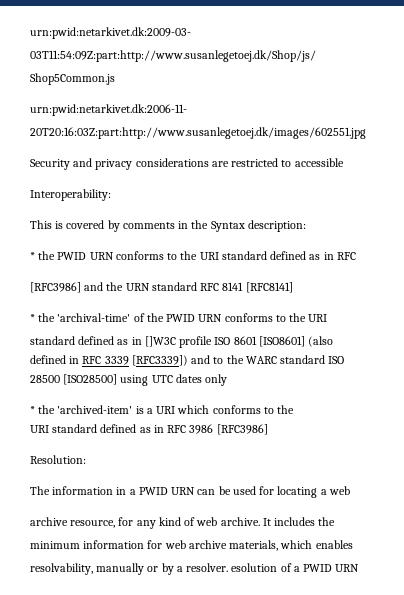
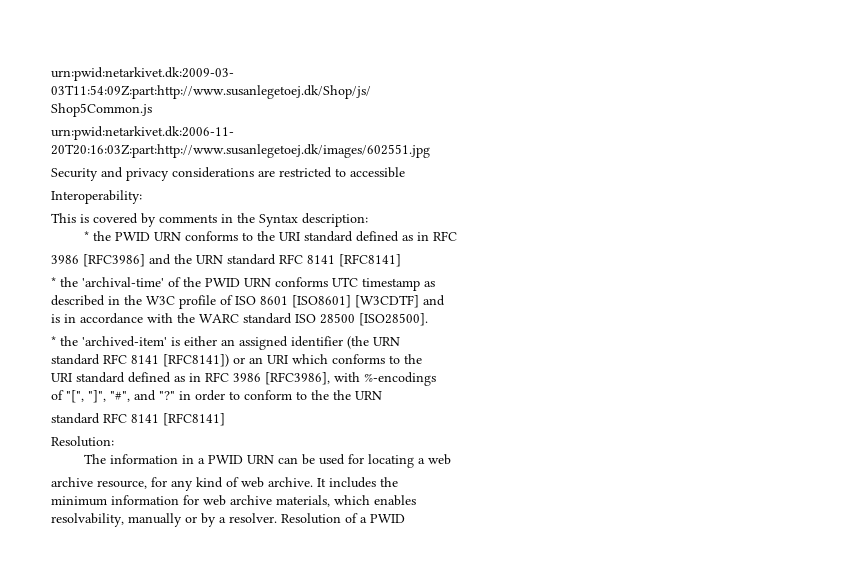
- [RFC3986] and the URN standard RFC 8141 [RFC8141]
+ 3986 [RFC3986] and the URN standard RFC 8141 [RFC8141]
- * the 'archival-time' of the PWID URN conforms to the URI
- standard defined as in []W3C profile ISO 8601 [ISO8601] (also defined in RFC 3339 [RFC3339]) and to the WARC standard ISO 28500 [ISO28500] using UTC dates only
+ * the 'archival-time' of the PWID URN conforms UTC timestamp as
+ described in the W3C profile of ISO 8601 [ISO8601] [W3CDTF] and
+ is in accordance with the WARC standard ISO 28500 [ISO28500].
- * the 'archived-item' is a URI which conforms to the
+ * the 'archived-item' is either an assigned identifier (the URN
+ standard RFC 8141 [RFC8141]) or an URI which conforms to the
- URI standard defined as in RFC 3986 [RFC3986]
+ URI standard defined as in RFC 3986 [RFC3986], with %-encodings
+ of "[", "]", "#", and "?" in order to conform to the the URN
+ standard RFC 8141 [RFC8141]
- resolvability, manually or by a resolver. esolution of a PWID URN
+ resolvability, manually or by a resolver. Resolution of a PWID

